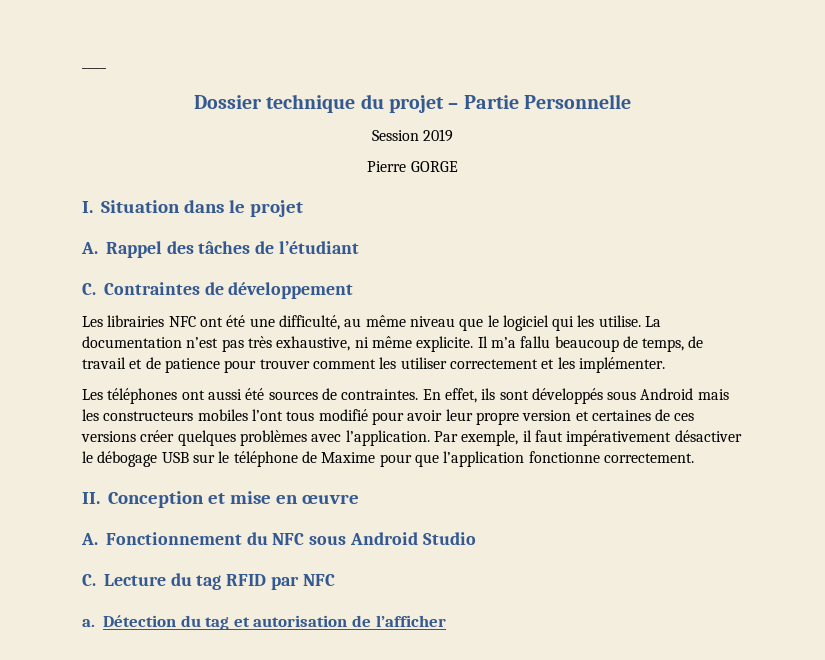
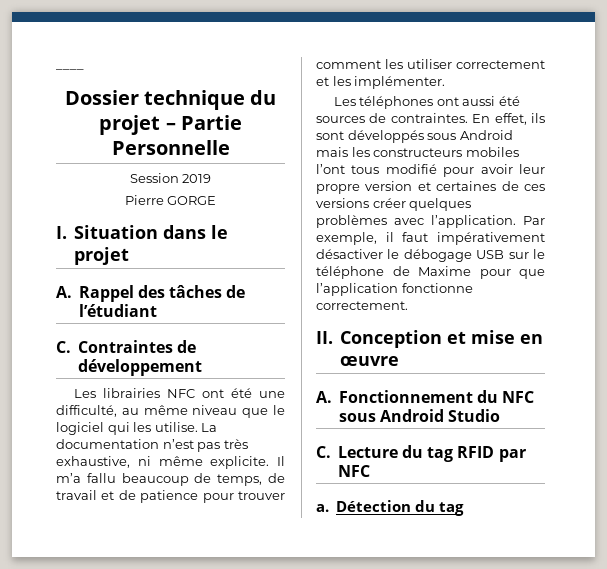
- Détection du tag et autorisation de l’afficher
+ Détection du tag

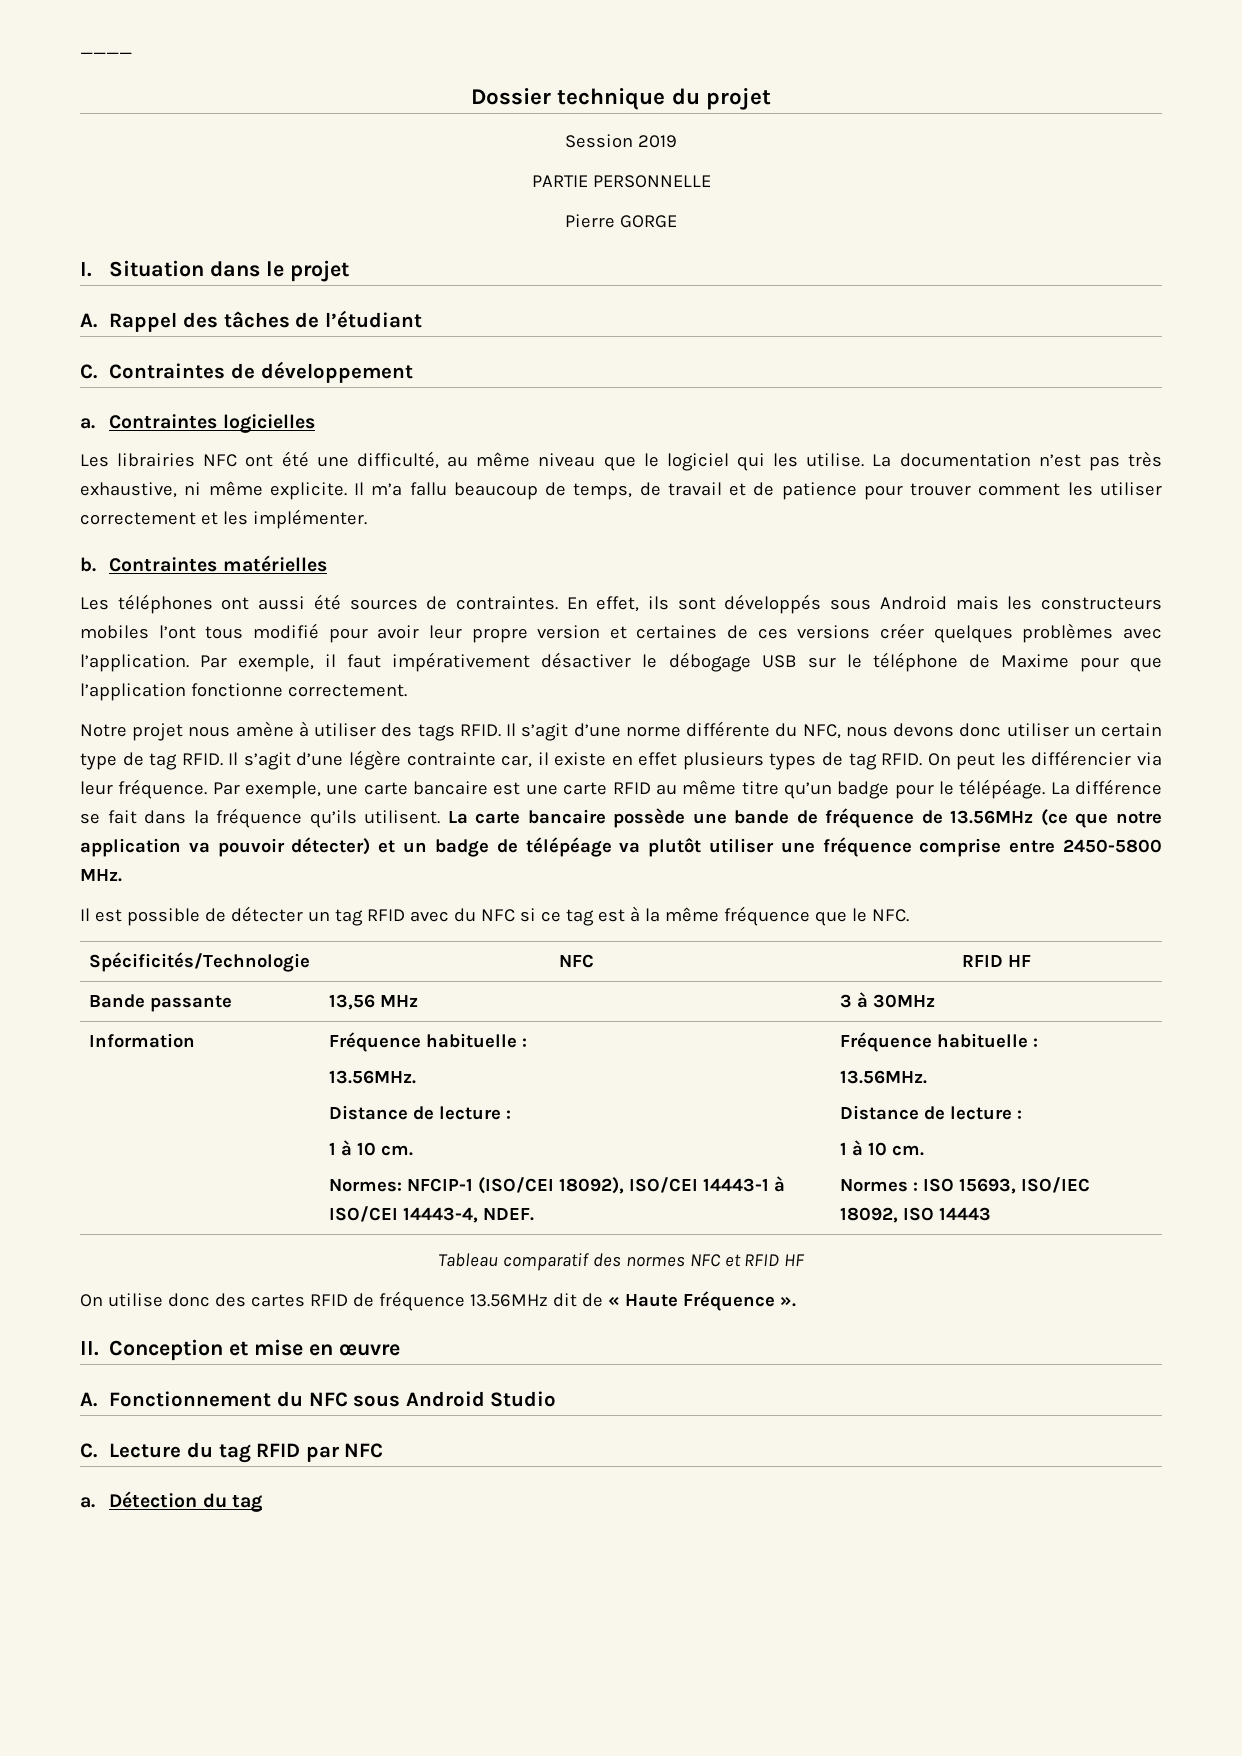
- Dossier technique du projet – Partie Personnelle
+ Dossier technique du projet
+ PARTIE PERSONNELLE
+ a. Contraintes logicielles
+ b. Contraintes matérielles
+ Notre projet nous amène à utiliser des tags RFID. Il s’agit d’une norme différente du NFC, nous devons donc utiliser un certain type de tag RFID. Il s’agit d’une légère contrainte car, il existe en effet plusieurs types de tag RFID. On peut les différencier via leur fréquence. Par exemple, une carte bancaire est une carte RFID au même titre qu’un badge pour le télépéage. La différence se fait dans la fréquence qu’ils utilisent. La carte bancaire possède une bande de fréquence de 13.56MHz (ce que notre application va pouvoir détecter) et un badge de télépéage va plutôt utiliser une fréquence comprise entre 2450-5800 MHz.
+ Il est possible de détecter un tag RFID avec du NFC si ce tag est à la même fréquence que le NFC.
+ Spécificités/Technologie | NFC | RFID HF
+ Bande passante | 13,56 MHz | 3 à 30MHz
+ Information | Fréquence habituelle :
+ 13.56MHz.
+ Distance de lecture :
+ 1 à 10 cm.
+ Normes: NFCIP-1 (ISO/CEI 18092), ISO/CEI 14443-1 à ISO/CEI 14443-4, NDEF. | Fréquence habituelle :
+ 13.56MHz.
+ Distance de lecture :
+ 1 à 10 cm.
+ Normes : ISO 15693, ISO/IEC 18092, ISO 14443
+ Tableau comparatif des normes NFC et RFID HF
+ On utilise donc des cartes RFID de fréquence 13.56MHz dit de « Haute Fréquence ».

